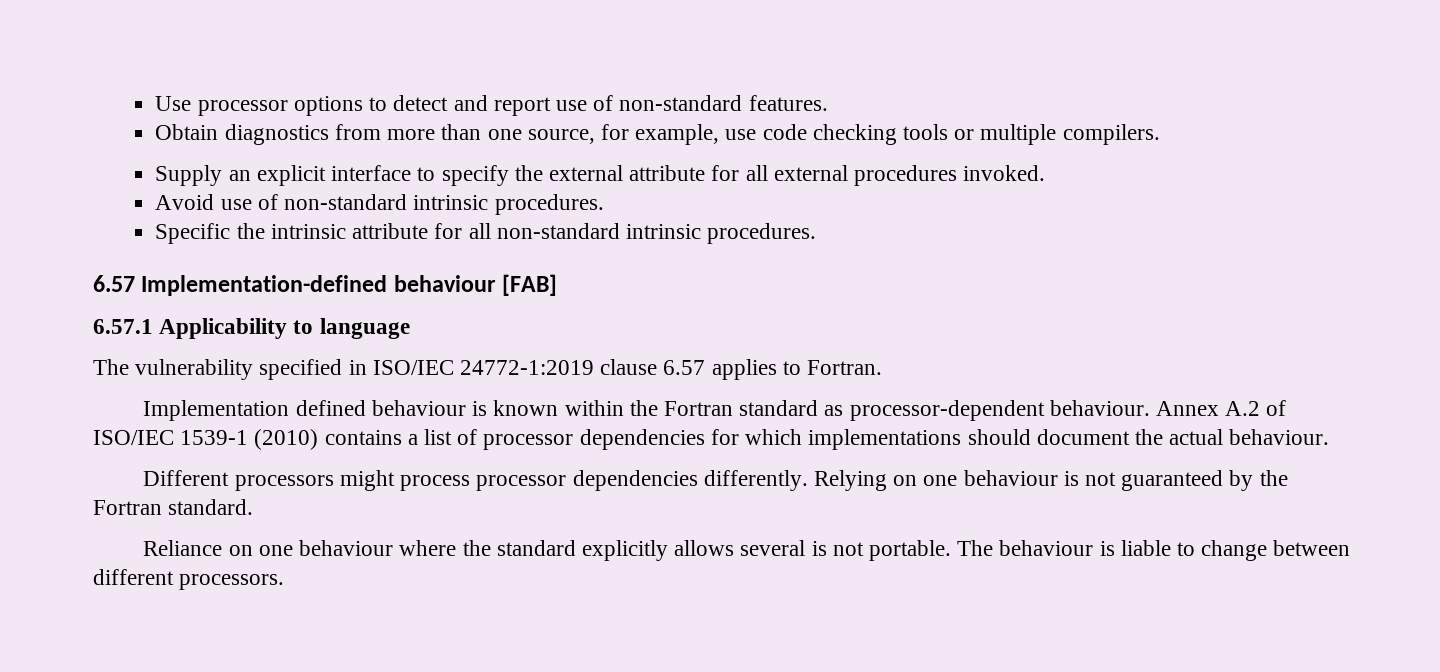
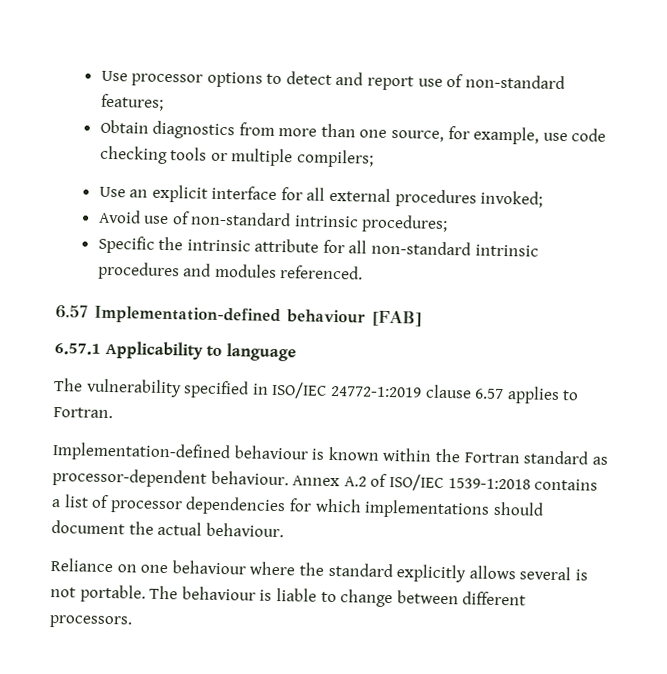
- Use processor options to detect and report use of non-standard features.
+ Use processor options to detect and report use of non-standard features;
- Obtain diagnostics from more than one source, for example, use code checking tools or multiple compilers.
- Supply an explicit interface to specify the external attribute for all external procedures invoked.
+ Obtain diagnostics from more than one source, for example, use code checking tools or multiple compilers;
+ Use an explicit interface for all external procedures invoked;
- Avoid use of non-standard intrinsic procedures.
+ Avoid use of non-standard intrinsic procedures;
- Specific the intrinsic attribute for all non-standard intrinsic procedures.
+ Specific the intrinsic attribute for all non-standard intrinsic procedures and modules referenced.
- Implementation defined behaviour is known within the Fortran standard as processor-dependent behaviour.
+ Implementation-defined behaviour is known within the Fortran standard as processor-dependent behaviour.
- Annex A.2 of ISO/IEC 1539-1 (2010) contains a list of processor dependencies for which implementations should document the actual behaviour.
+ Annex A.2 of ISO/IEC 1539-1:2018 contains a list of processor dependencies for which implementations should document the actual behaviour.
- Different processors might process processor dependencies differently. Relying on one behaviour is not guaranteed by the Fortran standard.

